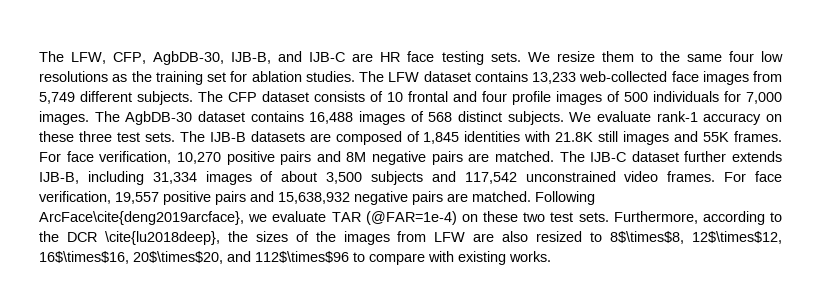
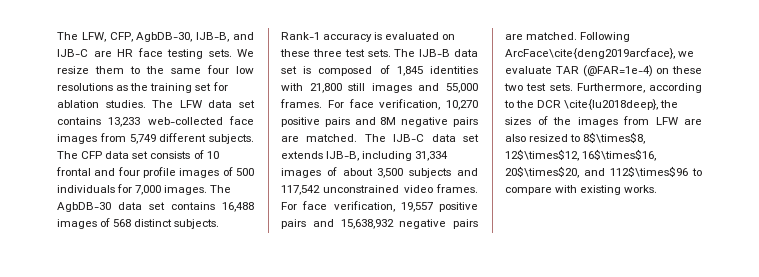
- The LFW dataset contains 13,233 web-collected face images from 5,749 different subjects.
+ The LFW data set contains 13,233 web-collected face images from 5,749 different subjects.
- The CFP dataset consists of 10 frontal and four profile images of 500 individuals for 7,000 images.
+ The CFP data set consists of 10 frontal and four profile images of 500 individuals for 7,000 images.
- The AgbDB-30 dataset contains 16,488 images of 568 distinct subjects.
+ The AgbDB-30 data set contains 16,488 images of 568 distinct subjects.
- We evaluate rank-1 accuracy on these three test sets.
+ Rank-1 accuracy is evaluated on these three test sets.
- The IJB-B datasets are composed of 1,845 identities with 21.8K still images and 55K frames.
+ The IJB-B data set is composed of 1,845 identities with 21,800 still images and 55,000 frames.
- The IJB-C dataset further extends IJB-B, including 31,334 images of about 3,500 subjects and 117,542 unconstrained video frames.
+ The IJB-C data set extends IJB-B, including 31,334 images of about 3,500 subjects and 117,542 unconstrained video frames.

